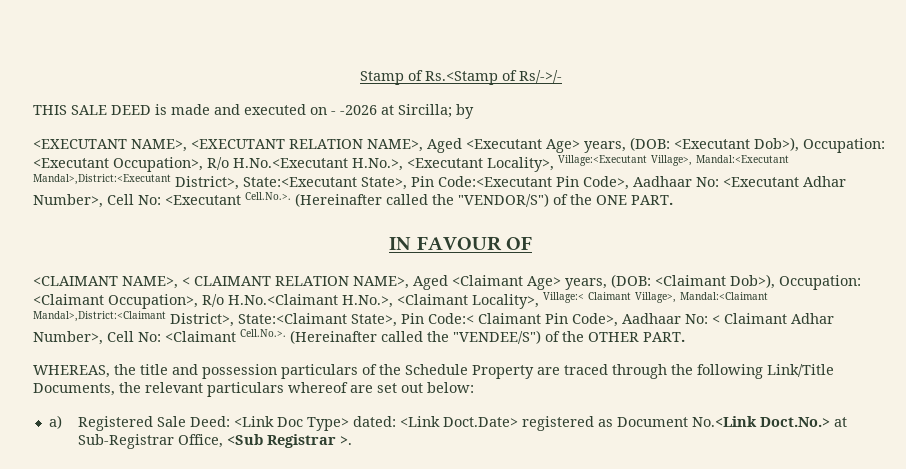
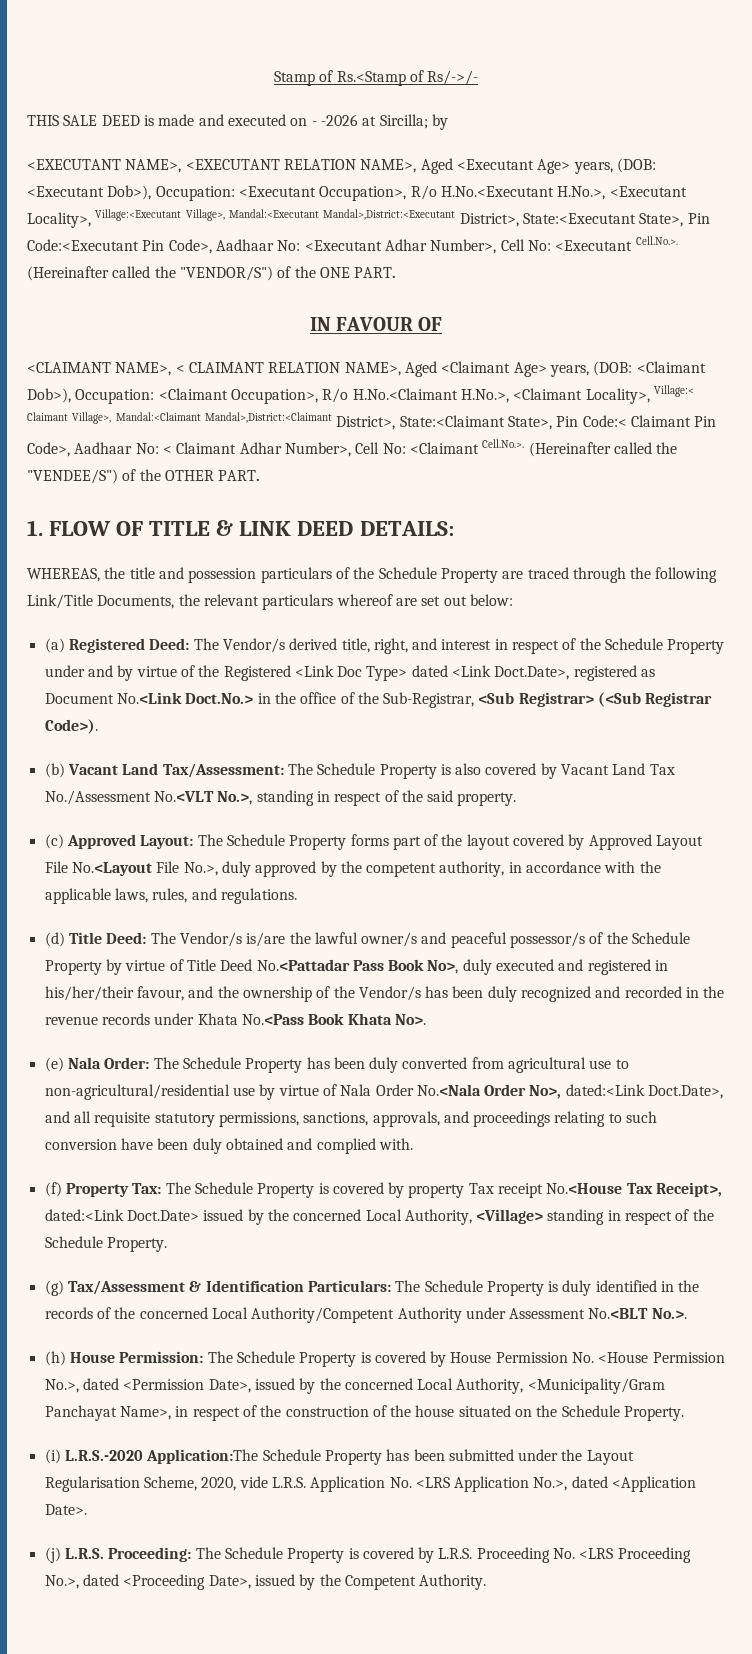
+ 1. FLOW OF TITLE & LINK DEED DETAILS:
- a) Registered Sale Deed: <Link Doc Type> dated: <Link Doct.Date> registered as Document No.<Link Doct.No.> at Sub-Registrar Office, <Sub Registrar >.
+ (a) Registered Deed: The Vendor/s derived title, right, and interest in respect of the Schedule Property under and by virtue of the Registered <Link Doc Type> dated <Link Doct.Date>, registered as Document No.<Link Doct.No.> in the office of the Sub-Registrar, <Sub Registrar> (<Sub Registrar Code>).
+ (b) Vacant Land Tax/Assessment: The Schedule Property is also covered by Vacant Land Tax No./Assessment No.<VLT No.>, standing in respect of the said property.
+ (c) Approved Layout: The Schedule Property forms part of the layout covered by Approved Layout File No.<Layout File No.>, duly approved by the competent authority, in accordance with the applicable laws, rules, and regulations.
+ (d) Title Deed: The Vendor/s is/are the lawful owner/s and peaceful possessor/s of the Schedule Property by virtue of Title Deed No.<Pattadar Pass Book No>, duly executed and registered in his/her/their favour, and the ownership of the Vendor/s has been duly recognized and recorded in the revenue records under Khata No.<Pass Book Khata No>.
+ (e) Nala Order: The Schedule Property has been duly converted from agricultural use to non-agricultural/residential use by virtue of Nala Order No.<Nala Order No>, dated:<Link Doct.Date>, and all requisite statutory permissions, sanctions, approvals, and proceedings relating to such conversion have been duly obtained and complied with.
+ (f) Property Tax: The Schedule Property is covered by property Tax receipt No.<House Tax Receipt>, dated:<Link Doct.Date> issued by the concerned Local Authority, <Village> standing in respect of the Schedule Property.
+ (g) Tax/Assessment & Identification Particulars: The Schedule Property is duly identified in the records of the concerned Local Authority/Competent Authority under Assessment No.<BLT No.>.
+ (h) House Permission: The Schedule Property is covered by House Permission No. <House Permission No.>, dated <Permission Date>, issued by the concerned Local Authority, <Municipality/Gram Panchayat Name>, in respect of the construction of the house situated on the Schedule Property.
+ (i) L.R.S.-2020 Application:The Schedule Property has been submitted under the Layout Regularisation Scheme, 2020, vide L.R.S. Application No. <LRS Application No.>, dated <Application Date>.
+ (j) L.R.S. Proceeding: The Schedule Property is covered by L.R.S. Proceeding No. <LRS Proceeding No.>, dated <Proceeding Date>, issued by the Competent Authority.

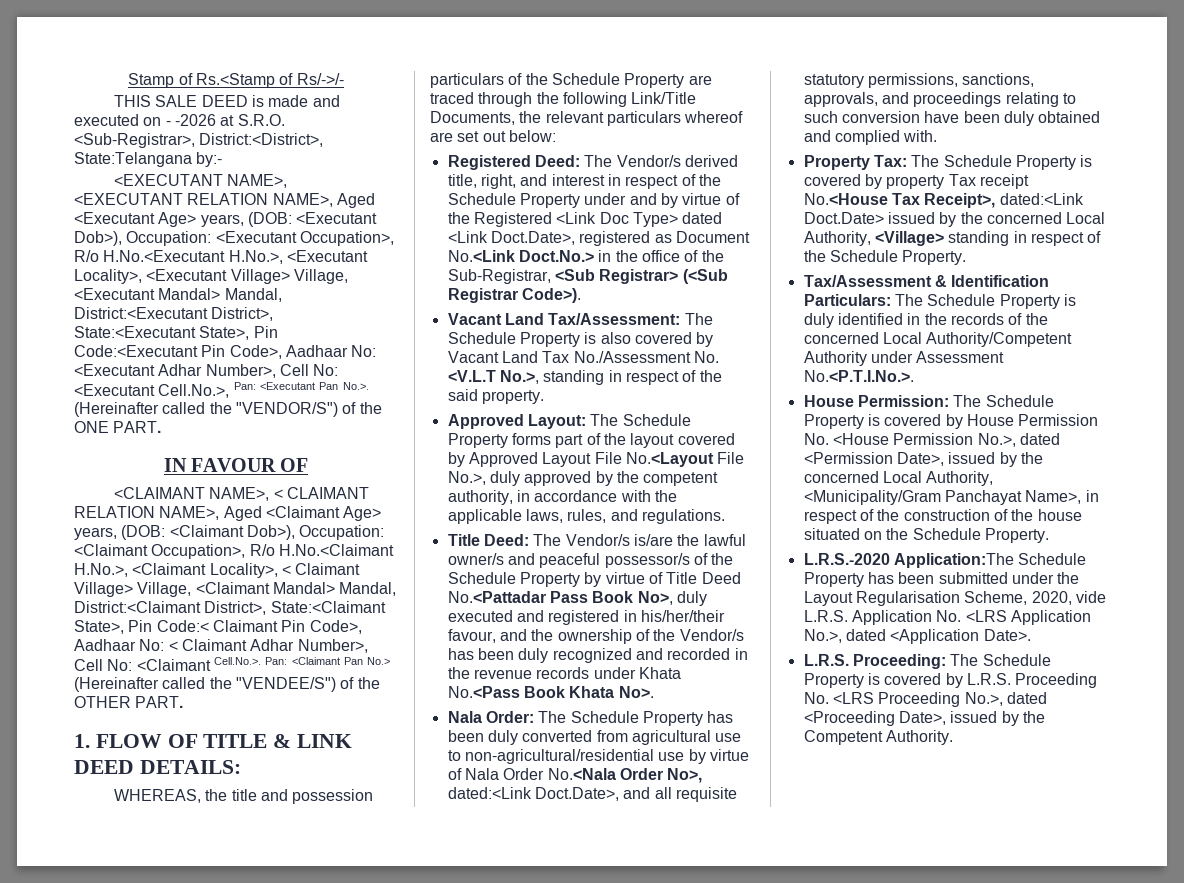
- THIS SALE DEED is made and executed on - -2026 at Sircilla; by
+ THIS SALE DEED is made and executed on - -2026 at S.R.O. <Sub-Registrar>, District:<District>, State:Telangana by:-
- <EXECUTANT NAME>, <EXECUTANT RELATION NAME>, Aged <Executant Age> years, (DOB: <Executant Dob>), Occupation: <Executant Occupation>, R/o H.No.<Executant H.No.>, <Executant Locality>, Village:<Executant Village>, Mandal:<Executant Mandal>,District:<Executant District>, State:<Executant State>, Pin Code:<Executant Pin Code>, Aadhaar No: <Executant Adhar Number>, Cell No: <Executant Cell.No.>. (Hereinafter called the "VENDOR/S") of the ONE PART.
+ <EXECUTANT NAME>, <EXECUTANT RELATION NAME>, Aged <Executant Age> years, (DOB: <Executant Dob>), Occupation: <Executant Occupation>, R/o H.No.<Executant H.No.>, <Executant Locality>, <Executant Village> Village, <Executant Mandal> Mandal, District:<Executant District>, State:<Executant State>, Pin Code:<Executant Pin Code>, Aadhaar No: <Executant Adhar Number>, Cell No: <Executant Cell.No.>, Pan: <Executant Pan No.>. (Hereinafter called the "VENDOR/S") of the ONE PART.
- <CLAIMANT NAME>, < CLAIMANT RELATION NAME>, Aged <Claimant Age> years, (DOB: <Claimant Dob>), Occupation: <Claimant Occupation>, R/o H.No.<Claimant H.No.>, <Claimant Locality>, Village:< Claimant Village>, Mandal:<Claimant Mandal>,District:<Claimant District>, State:<Claimant State>, Pin Code:< Claimant Pin Code>, Aadhaar No: < Claimant Adhar Number>, Cell No: <Claimant Cell.No.>. (Hereinafter called the "VENDEE/S") of the OTHER PART.
+ <CLAIMANT NAME>, < CLAIMANT RELATION NAME>, Aged <Claimant Age> years, (DOB: <Claimant Dob>), Occupation: <Claimant Occupation>, R/o H.No.<Claimant H.No.>, <Claimant Locality>, < Claimant Village> Village, <Claimant Mandal> Mandal, District:<Claimant District>, State:<Claimant State>, Pin Code:< Claimant Pin Code>, Aadhaar No: < Claimant Adhar Number>, Cell No: <Claimant Cell.No.>. Pan: <Claimant Pan No.> (Hereinafter called the "VENDEE/S") of the OTHER PART.
- (a) Registered Deed: The Vendor/s derived title, right, and interest in respect of the Schedule Property under and by virtue of the Registered <Link Doc Type> dated <Link Doct.Date>, registered as Document No.<Link Doct.No.> in the office of the Sub-Registrar, <Sub Registrar> (<Sub Registrar Code>).
+ Registered Deed: The Vendor/s derived title, right, and interest in respect of the Schedule Property under and by virtue of the Registered <Link Doc Type> dated <Link Doct.Date>, registered as Document No.<Link Doct.No.> in the office of the Sub-Registrar, <Sub Registrar> (<Sub Registrar Code>).
- (b) Vacant Land Tax/Assessment: The Schedule Property is also covered by Vacant Land Tax No./Assessment No.<VLT No.>, standing in respect of the said property.
+ Vacant Land Tax/Assessment: The Schedule Property is also covered by Vacant Land Tax No./Assessment No. <V.L.T No.>, standing in respect of the said property.
- (c) Approved Layout: The Schedule Property forms part of the layout covered by Approved Layout File No.<Layout File No.>, duly approved by the competent authority, in accordance with the applicable laws, rules, and regulations.
+ Approved Layout: The Schedule Property forms part of the layout covered by Approved Layout File No.<Layout File No.>, duly approved by the competent authority, in accordance with the applicable laws, rules, and regulations.
- (d) Title Deed: The Vendor/s is/are the lawful owner/s and peaceful possessor/s of the Schedule Property by virtue of Title Deed No.<Pattadar Pass Book No>, duly executed and registered in his/her/their favour, and the ownership of the Vendor/s has been duly recognized and recorded in the revenue records under Khata No.<Pass Book Khata No>.
+ Title Deed: The Vendor/s is/are the lawful owner/s and peaceful possessor/s of the Schedule Property by virtue of Title Deed No.<Pattadar Pass Book No>, duly executed and registered in his/her/their favour, and the ownership of the Vendor/s has been duly recognized and recorded in the revenue records under Khata No.<Pass Book Khata No>.
- (e) Nala Order: The Schedule Property has been duly converted from agricultural use to non-agricultural/residential use by virtue of Nala Order No.<Nala Order No>, dated:<Link Doct.Date>, and all requisite statutory permissions, sanctions, approvals, and proceedings relating to such conversion have been duly obtained and complied with.
+ Nala Order: The Schedule Property has been duly converted from agricultural use to non-agricultural/residential use by virtue of Nala Order No.<Nala Order No>, dated:<Link Doct.Date>, and all requisite statutory permissions, sanctions, approvals, and proceedings relating to such conversion have been duly obtained and complied with.
- (f) Property Tax: The Schedule Property is covered by property Tax receipt No.<House Tax Receipt>, dated:<Link Doct.Date> issued by the concerned Local Authority, <Village> standing in respect of the Schedule Property.
+ Property Tax: The Schedule Property is covered by property Tax receipt No.<House Tax Receipt>, dated:<Link Doct.Date> issued by the concerned Local Authority, <Village> standing in respect of the Schedule Property.
- (g) Tax/Assessment & Identification Particulars: The Schedule Property is duly identified in the records of the concerned Local Authority/Competent Authority under Assessment No.<BLT No.>.
- (h) House Permission: The Schedule Property is covered by House Permission No. <House Permission No.>, dated <Permission Date>, issued by the concerned Local Authority, <Municipality/Gram Panchayat Name>, in respect of the construction of the house situated on the Schedule Property.
+ Tax/Assessment & Identification Particulars: The Schedule Property is duly identified in the records of the concerned Local Authority/Competent Authority under Assessment No.<P.T.I.No.>.
+ House Permission: The Schedule Property is covered by House Permission No. <House Permission No.>, dated <Permission Date>, issued by the concerned Local Authority, <Municipality/Gram Panchayat Name>, in respect of the construction of the house situated on the Schedule Property.
- (i) L.R.S.-2020 Application:The Schedule Property has been submitted under the Layout Regularisation Scheme, 2020, vide L.R.S. Application No. <LRS Application No.>, dated <Application Date>.
+ L.R.S.-2020 Application:The Schedule Property has been submitted under the Layout Regularisation Scheme, 2020, vide L.R.S. Application No. <LRS Application No.>, dated <Application Date>.
- (j) L.R.S. Proceeding: The Schedule Property is covered by L.R.S. Proceeding No. <LRS Proceeding No.>, dated <Proceeding Date>, issued by the Competent Authority.
+ L.R.S. Proceeding: The Schedule Property is covered by L.R.S. Proceeding No. <LRS Proceeding No.>, dated <Proceeding Date>, issued by the Competent Authority.

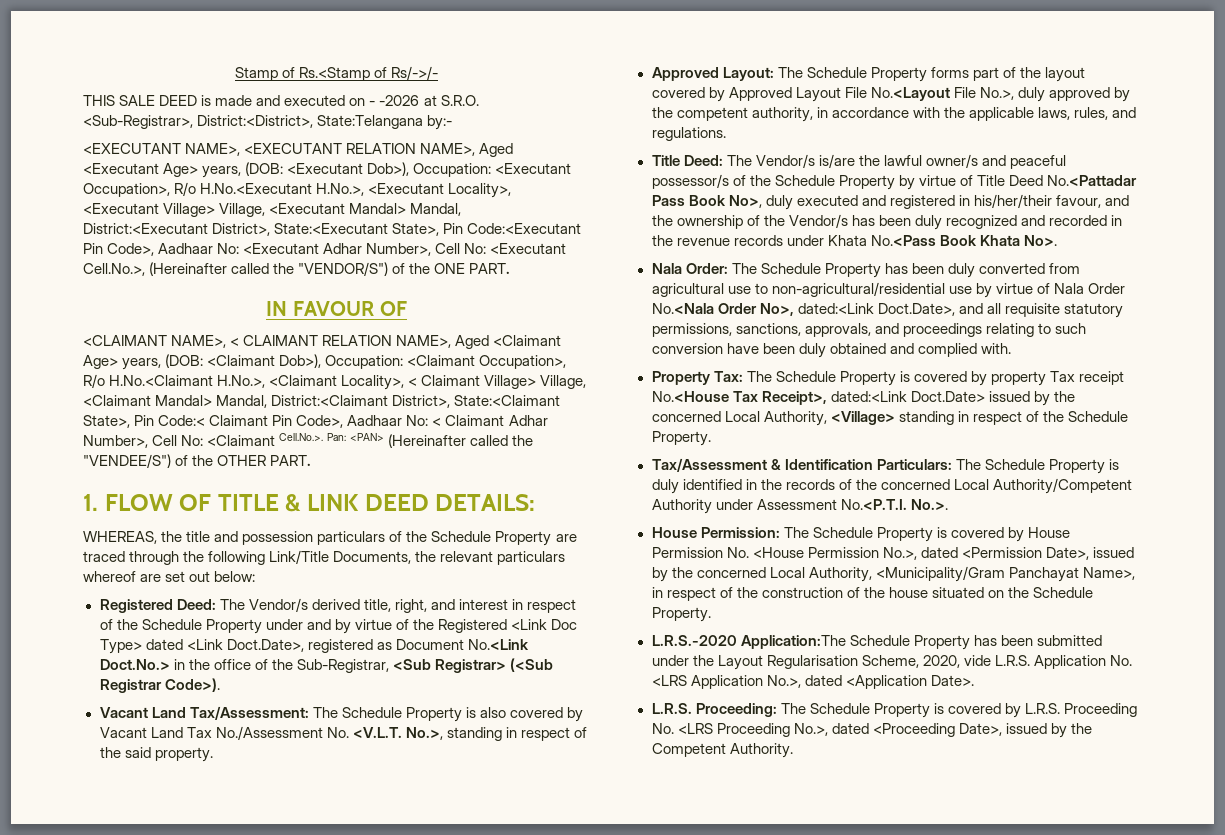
- <EXECUTANT NAME>, <EXECUTANT RELATION NAME>, Aged <Executant Age> years, (DOB: <Executant Dob>), Occupation: <Executant Occupation>, R/o H.No.<Executant H.No.>, <Executant Locality>, <Executant Village> Village, <Executant Mandal> Mandal, District:<Executant District>, State:<Executant State>, Pin Code:<Executant Pin Code>, Aadhaar No: <Executant Adhar Number>, Cell No: <Executant Cell.No.>, Pan: <Executant Pan No.>. (Hereinafter called the "VENDOR/S") of the ONE PART.
+ <EXECUTANT NAME>, <EXECUTANT RELATION NAME>, Aged <Executant Age> years, (DOB: <Executant Dob>), Occupation: <Executant Occupation>, R/o H.No.<Executant H.No.>, <Executant Locality>, <Executant Village> Village, <Executant Mandal> Mandal, District:<Executant District>, State:<Executant State>, Pin Code:<Executant Pin Code>, Aadhaar No: <Executant Adhar Number>, Cell No: <Executant Cell.No.>, (Hereinafter called the "VENDOR/S") of the ONE PART.
- <CLAIMANT NAME>, < CLAIMANT RELATION NAME>, Aged <Claimant Age> years, (DOB: <Claimant Dob>), Occupation: <Claimant Occupation>, R/o H.No.<Claimant H.No.>, <Claimant Locality>, < Claimant Village> Village, <Claimant Mandal> Mandal, District:<Claimant District>, State:<Claimant State>, Pin Code:< Claimant Pin Code>, Aadhaar No: < Claimant Adhar Number>, Cell No: <Claimant Cell.No.>. Pan: <Claimant Pan No.> (Hereinafter called the "VENDEE/S") of the OTHER PART.
+ <CLAIMANT NAME>, < CLAIMANT RELATION NAME>, Aged <Claimant Age> years, (DOB: <Claimant Dob>), Occupation: <Claimant Occupation>, R/o H.No.<Claimant H.No.>, <Claimant Locality>, < Claimant Village> Village, <Claimant Mandal> Mandal, District:<Claimant District>, State:<Claimant State>, Pin Code:< Claimant Pin Code>, Aadhaar No: < Claimant Adhar Number>, Cell No: <Claimant Cell.No.>. Pan: <PAN> (Hereinafter called the "VENDEE/S") of the OTHER PART.
- Vacant Land Tax/Assessment: The Schedule Property is also covered by Vacant Land Tax No./Assessment No. <V.L.T No.>, standing in respect of the said property.
+ Vacant Land Tax/Assessment: The Schedule Property is also covered by Vacant Land Tax No./Assessment No. <V.L.T. No.>, standing in respect of the said property.
- Tax/Assessment & Identification Particulars: The Schedule Property is duly identified in the records of the concerned Local Authority/Competent Authority under Assessment No.<P.T.I.No.>.
+ Tax/Assessment & Identification Particulars: The Schedule Property is duly identified in the records of the concerned Local Authority/Competent Authority under Assessment No.<P.T.I. No.>.

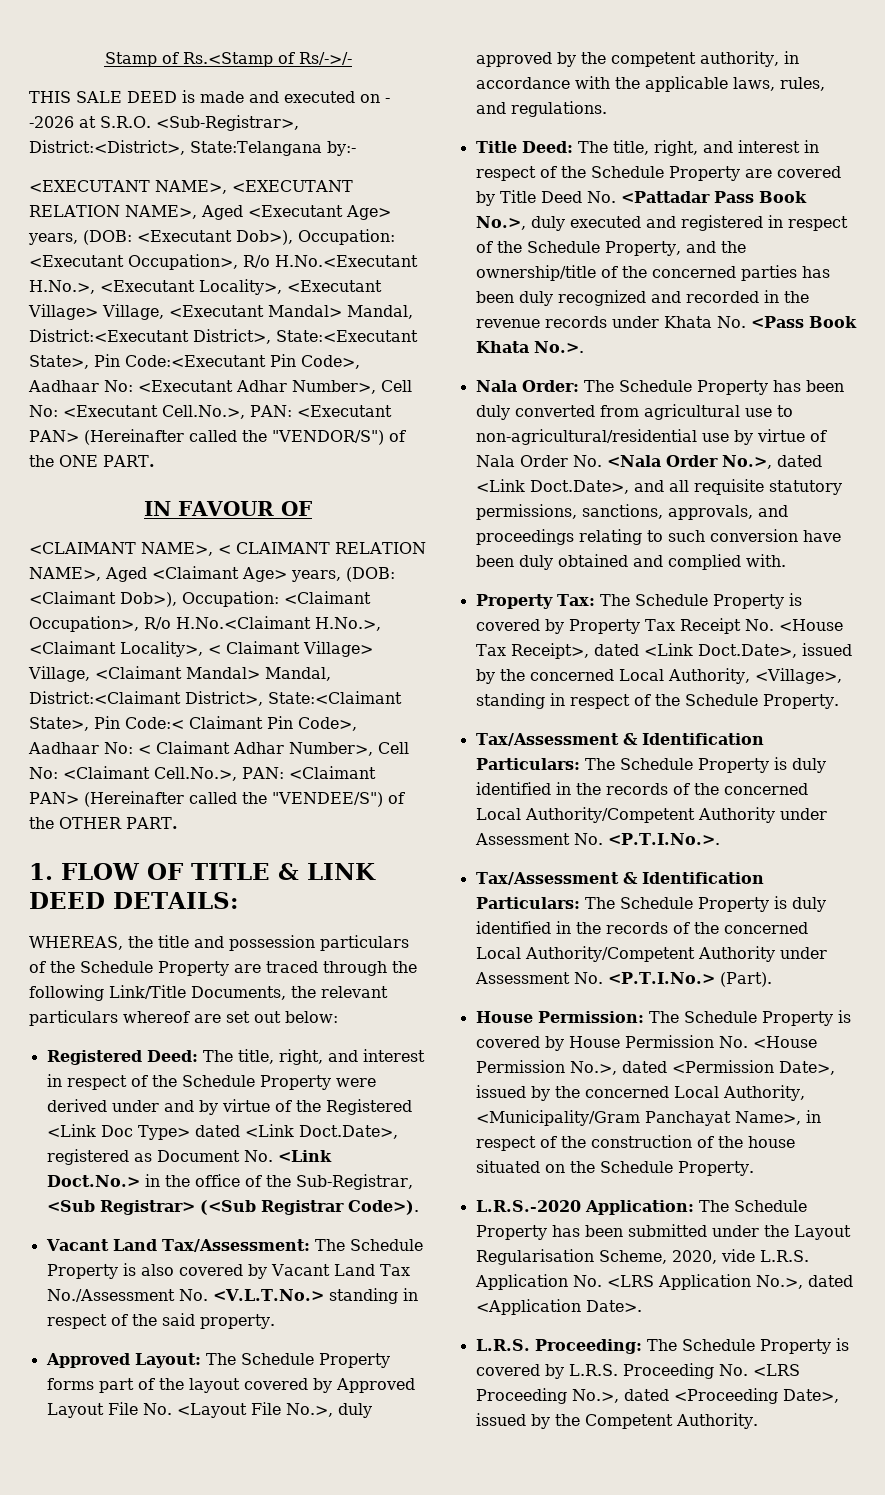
- <EXECUTANT NAME>, <EXECUTANT RELATION NAME>, Aged <Executant Age> years, (DOB: <Executant Dob>), Occupation: <Executant Occupation>, R/o H.No.<Executant H.No.>, <Executant Locality>, <Executant Village> Village, <Executant Mandal> Mandal, District:<Executant District>, State:<Executant State>, Pin Code:<Executant Pin Code>, Aadhaar No: <Executant Adhar Number>, Cell No: <Executant Cell.No.>, (Hereinafter called the "VENDOR/S") of the ONE PART.
+ <EXECUTANT NAME>, <EXECUTANT RELATION NAME>, Aged <Executant Age> years, (DOB: <Executant Dob>), Occupation: <Executant Occupation>, R/o H.No.<Executant H.No.>, <Executant Locality>, <Executant Village> Village, <Executant Mandal> Mandal, District:<Executant District>, State:<Executant State>, Pin Code:<Executant Pin Code>, Aadhaar No: <Executant Adhar Number>, Cell No: <Executant Cell.No.>, PAN: <Executant PAN> (Hereinafter called the "VENDOR/S") of the ONE PART.
- <CLAIMANT NAME>, < CLAIMANT RELATION NAME>, Aged <Claimant Age> years, (DOB: <Claimant Dob>), Occupation: <Claimant Occupation>, R/o H.No.<Claimant H.No.>, <Claimant Locality>, < Claimant Village> Village, <Claimant Mandal> Mandal, District:<Claimant District>, State:<Claimant State>, Pin Code:< Claimant Pin Code>, Aadhaar No: < Claimant Adhar Number>, Cell No: <Claimant Cell.No.>. Pan: <PAN> (Hereinafter called the "VENDEE/S") of the OTHER PART.
+ <CLAIMANT NAME>, < CLAIMANT RELATION NAME>, Aged <Claimant Age> years, (DOB: <Claimant Dob>), Occupation: <Claimant Occupation>, R/o H.No.<Claimant H.No.>, <Claimant Locality>, < Claimant Village> Village, <Claimant Mandal> Mandal, District:<Claimant District>, State:<Claimant State>, Pin Code:< Claimant Pin Code>, Aadhaar No: < Claimant Adhar Number>, Cell No: <Claimant Cell.No.>, PAN: <Claimant PAN> (Hereinafter called the "VENDEE/S") of the OTHER PART.
- Registered Deed: The Vendor/s derived title, right, and interest in respect of the Schedule Property under and by virtue of the Registered <Link Doc Type> dated <Link Doct.Date>, registered as Document No.<Link Doct.No.> in the office of the Sub-Registrar, <Sub Registrar> (<Sub Registrar Code>).
+ Registered Deed: The title, right, and interest in respect of the Schedule Property were derived under and by virtue of the Registered <Link Doc Type> dated <Link Doct.Date>, registered as Document No. <Link Doct.No.> in the office of the Sub-Registrar, <Sub Registrar> (<Sub Registrar Code>).
- Vacant Land Tax/Assessment: The Schedule Property is also covered by Vacant Land Tax No./Assessment No. <V.L.T. No.>, standing in respect of the said property.
+ Vacant Land Tax/Assessment: The Schedule Property is also covered by Vacant Land Tax No./Assessment No. <V.L.T.No.> standing in respect of the said property.
- Approved Layout: The Schedule Property forms part of the layout covered by Approved Layout File No.<Layout File No.>, duly approved by the competent authority, in accordance with the applicable laws, rules, and regulations.
+ Approved Layout: The Schedule Property forms part of the layout covered by Approved Layout File No. <Layout File No.>, duly approved by the competent authority, in accordance with the applicable laws, rules, and regulations.
- Title Deed: The Vendor/s is/are the lawful owner/s and peaceful possessor/s of the Schedule Property by virtue of Title Deed No.<Pattadar Pass Book No>, duly executed and registered in his/her/their favour, and the ownership of the Vendor/s has been duly recognized and recorded in the revenue records under Khata No.<Pass Book Khata No>.
+ Title Deed: The title, right, and interest in respect of the Schedule Property are covered by Title Deed No. <Pattadar Pass Book No.>, duly executed and registered in respect of the Schedule Property, and the ownership/title of the concerned parties has been duly recognized and recorded in the revenue records under Khata No. <Pass Book Khata No.>.
- Nala Order: The Schedule Property has been duly converted from agricultural use to non-agricultural/residential use by virtue of Nala Order No.<Nala Order No>, dated:<Link Doct.Date>, and all requisite statutory permissions, sanctions, approvals, and proceedings relating to such conversion have been duly obtained and complied with.
+ Nala Order: The Schedule Property has been duly converted from agricultural use to non-agricultural/residential use by virtue of Nala Order No. <Nala Order No.>, dated <Link Doct.Date>, and all requisite statutory permissions, sanctions, approvals, and proceedings relating to such conversion have been duly obtained and complied with.
- Property Tax: The Schedule Property is covered by property Tax receipt No.<House Tax Receipt>, dated:<Link Doct.Date> issued by the concerned Local Authority, <Village> standing in respect of the Schedule Property.
+ Property Tax: The Schedule Property is covered by Property Tax Receipt No. <House Tax Receipt>, dated <Link Doct.Date>, issued by the concerned Local Authority, <Village>, standing in respect of the Schedule Property.
- Tax/Assessment & Identification Particulars: The Schedule Property is duly identified in the records of the concerned Local Authority/Competent Authority under Assessment No.<P.T.I. No.>.
+ Tax/Assessment & Identification Particulars: The Schedule Property is duly identified in the records of the concerned Local Authority/Competent Authority under Assessment No. <P.T.I.No.>.
+ Tax/Assessment & Identification Particulars: The Schedule Property is duly identified in the records of the concerned Local Authority/Competent Authority under Assessment No. <P.T.I.No.> (Part).
- L.R.S.-2020 Application:The Schedule Property has been submitted under the Layout Regularisation Scheme, 2020, vide L.R.S. Application No. <LRS Application No.>, dated <Application Date>.
+ L.R.S.-2020 Application: The Schedule Property has been submitted under the Layout Regularisation Scheme, 2020, vide L.R.S. Application No. <LRS Application No.>, dated <Application Date>.

